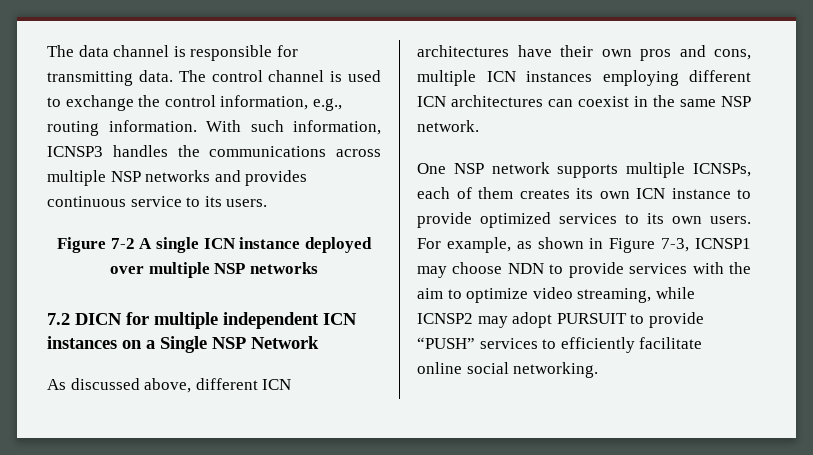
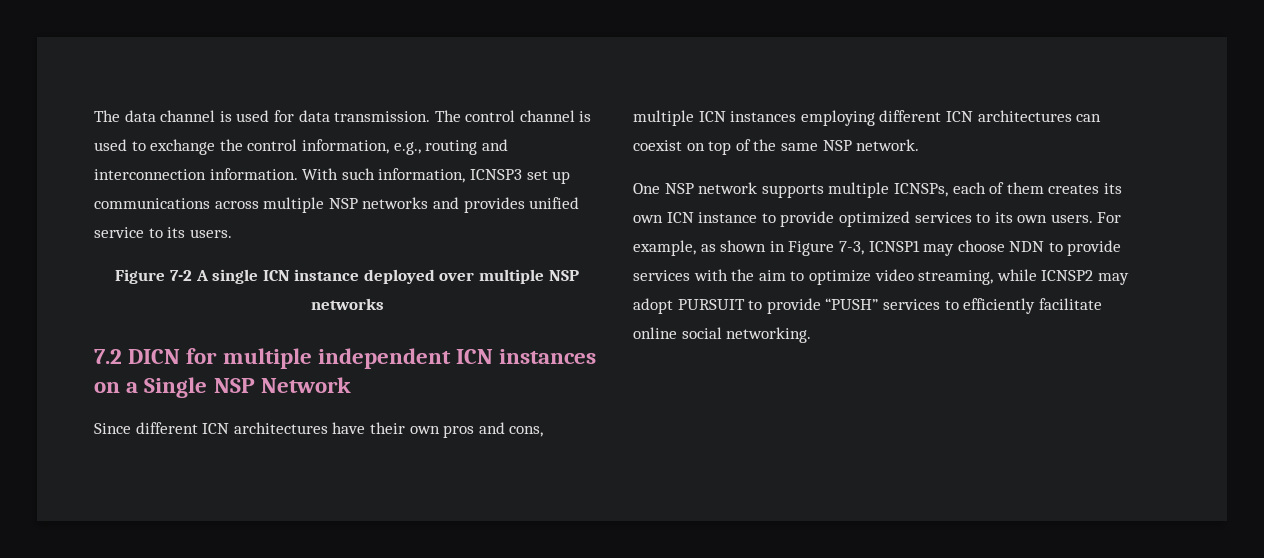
- The data channel is responsible for transmitting data.
+ The data channel is used for data transmission.
- The control channel is used to exchange the control information, e.g., routing information.
+ The control channel is used to exchange the control information, e.g., routing and interconnection information.
- With such information, ICNSP3 handles the communications across multiple NSP networks and provides continuous service to its users.
+ With such information, ICNSP3 set up communications across multiple NSP networks and provides unified service to its users.
- As discussed above, different ICN architectures have their own pros and cons, multiple ICN instances employing different ICN architectures can coexist in the same NSP network.
+ Since different ICN architectures have their own pros and cons, multiple ICN instances employing different ICN architectures can coexist on top of the same NSP network.

